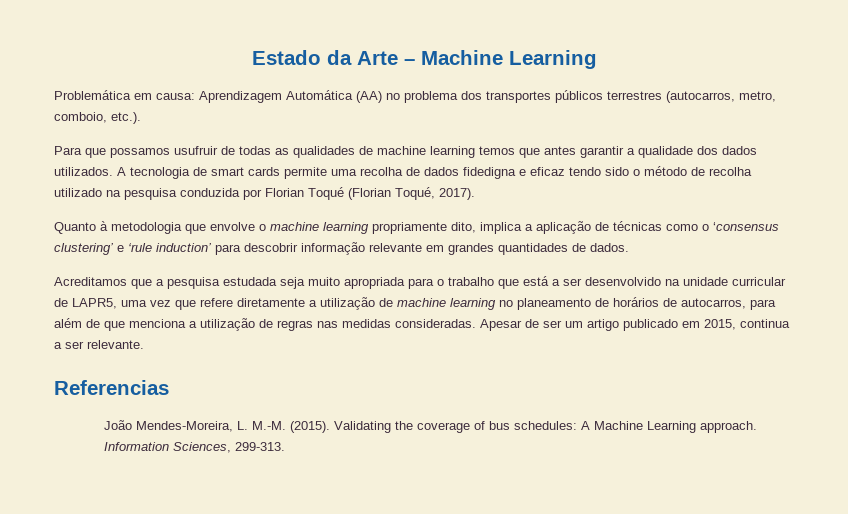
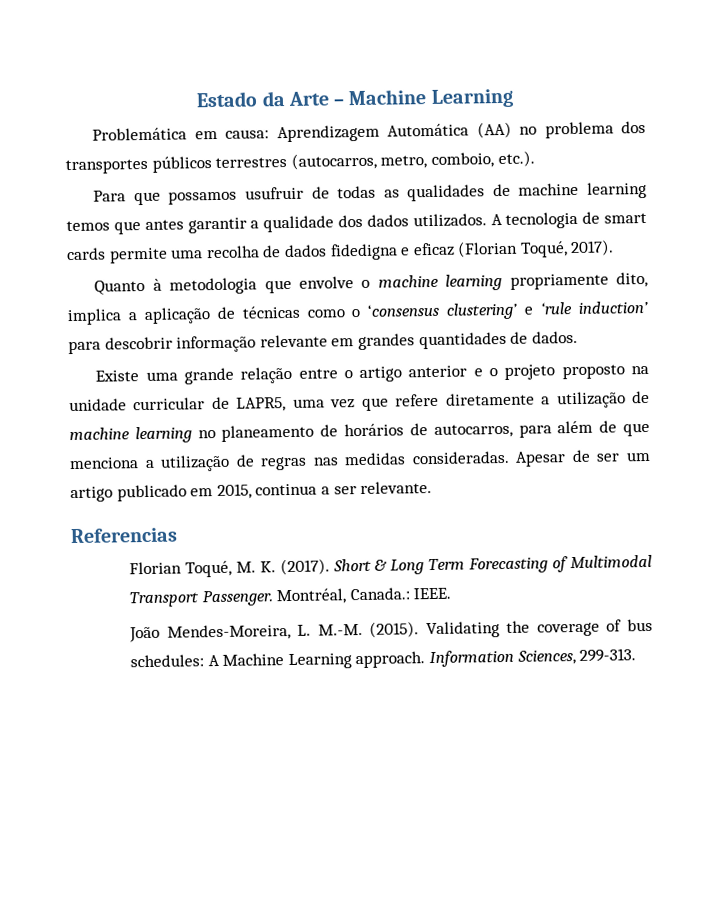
- A tecnologia de smart cards permite uma recolha de dados fidedigna e eficaz tendo sido o método de recolha utilizado na pesquisa conduzida por Florian Toqué (Florian Toqué, 2017).
+ A tecnologia de smart cards permite uma recolha de dados fidedigna e eficaz (Florian Toqué, 2017).
- Acreditamos que a pesquisa estudada seja muito apropriada para o trabalho que está a ser desenvolvido na unidade curricular de LAPR5, uma vez que refere diretamente a utilização de machine learning no planeamento de horários de autocarros, para além de que menciona a utilização de regras nas medidas consideradas.
+ Existe uma grande relação entre o artigo anterior e o projeto proposto na unidade curricular de LAPR5, uma vez que refere diretamente a utilização de machine learning no planeamento de horários de autocarros, para além de que menciona a utilização de regras nas medidas consideradas.
+ Florian Toqué, M. K. (2017). Short & Long Term Forecasting of Multimodal Transport Passenger. Montréal, Canada.: IEEE.

